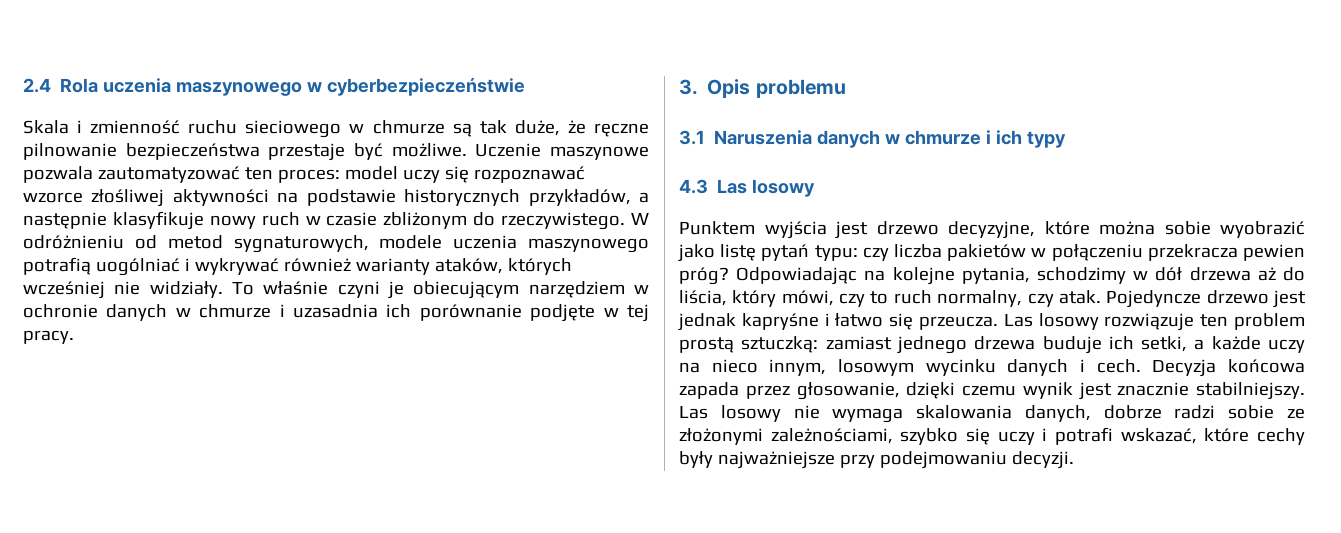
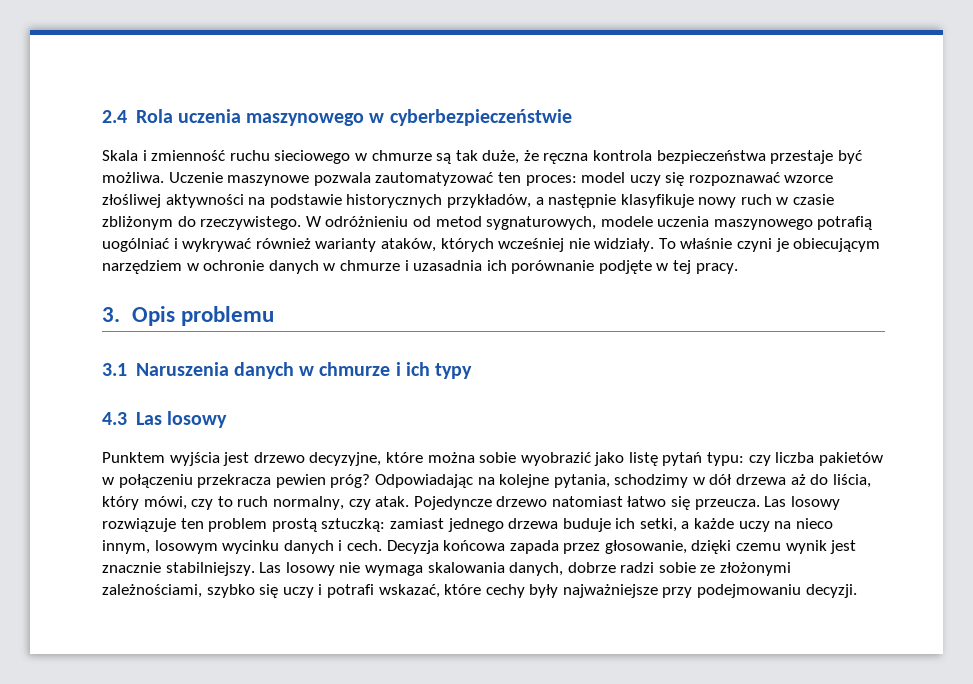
- Skala i zmienność ruchu sieciowego w chmurze są tak duże, że ręczne pilnowanie bezpieczeństwa przestaje być możliwe.
+ Skala i zmienność ruchu sieciowego w chmurze są tak duże, że ręczna kontrola bezpieczeństwa przestaje być możliwa.
- Pojedyncze drzewo jest jednak kapryśne i łatwo się przeucza.
+ Pojedyncze drzewo natomiast łatwo się przeucza.

